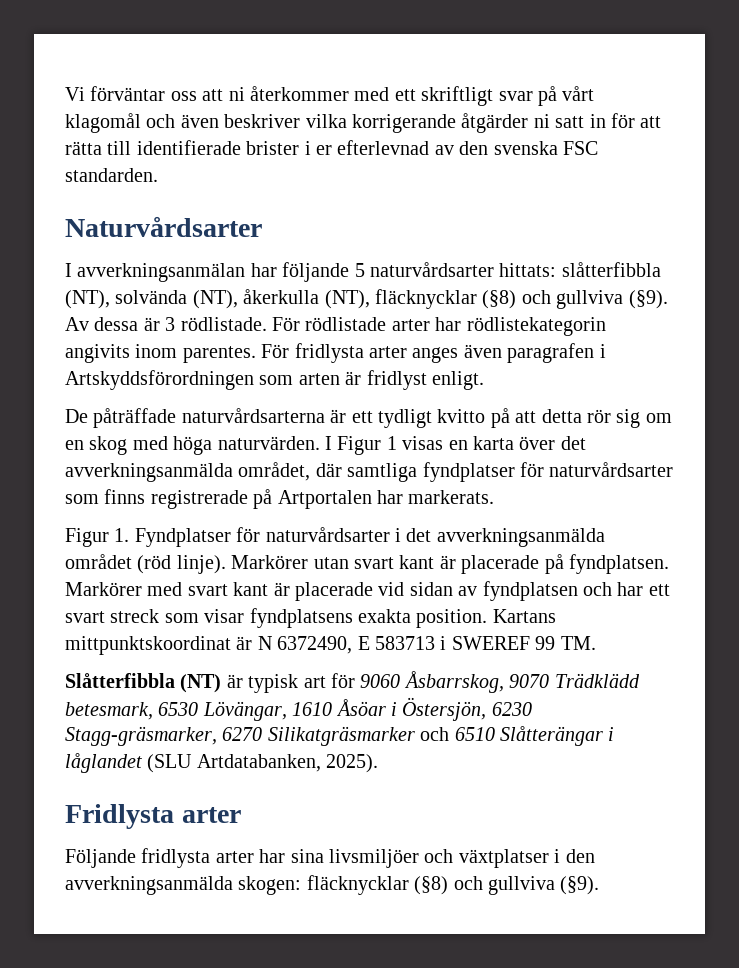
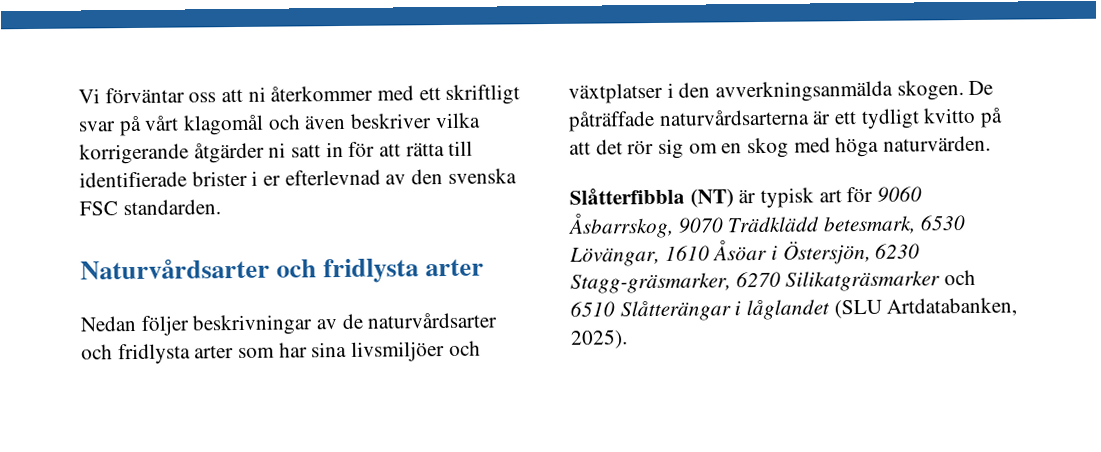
- Naturvårdsarter
- I avverkningsanmälan har följande 5 naturvårdsarter hittats: slåtterfibbla (NT), solvända (NT), åkerkulla (NT), fläcknycklar (§8) och gullviva (§9). Av dessa är 3 rödlistade. För rödlistade arter har rödlistekategorin angivits inom parentes. För fridlysta arter anges även paragrafen i Artskyddsförordningen som arten är fridlyst enligt.
- De påträffade naturvårdsarterna är ett tydligt kvitto på att detta rör sig om en skog med höga naturvärden. I Figur 1 visas en karta över det avverkningsanmälda området, där samtliga fyndplatser för naturvårdsarter som finns registrerade på Artportalen har markerats.
- Figur 1. Fyndplatser för naturvårdsarter i det avverkningsanmälda området (röd linje). Markörer utan svart kant är placerade på fyndplatsen. Markörer med svart kant är placerade vid sidan av fyndplatsen och har ett svart streck som visar fyndplatsens exakta position. Kartans mittpunktskoordinat är N 6372490, E 583713 i SWEREF 99 TM.
+ Naturvårdsarter och fridlysta arter
+ Nedan följer beskrivningar av de naturvårdsarter och fridlysta arter som har sina livsmiljöer och växtplatser i den avverkningsanmälda skogen. De påträffade naturvårdsarterna är ett tydligt kvitto på att det rör sig om en skog med höga naturvärden.
- Fridlysta arter
- Följande fridlysta arter har sina livsmiljöer och växtplatser i den avverkningsanmälda skogen: fläcknycklar (§8) och gullviva (§9).

